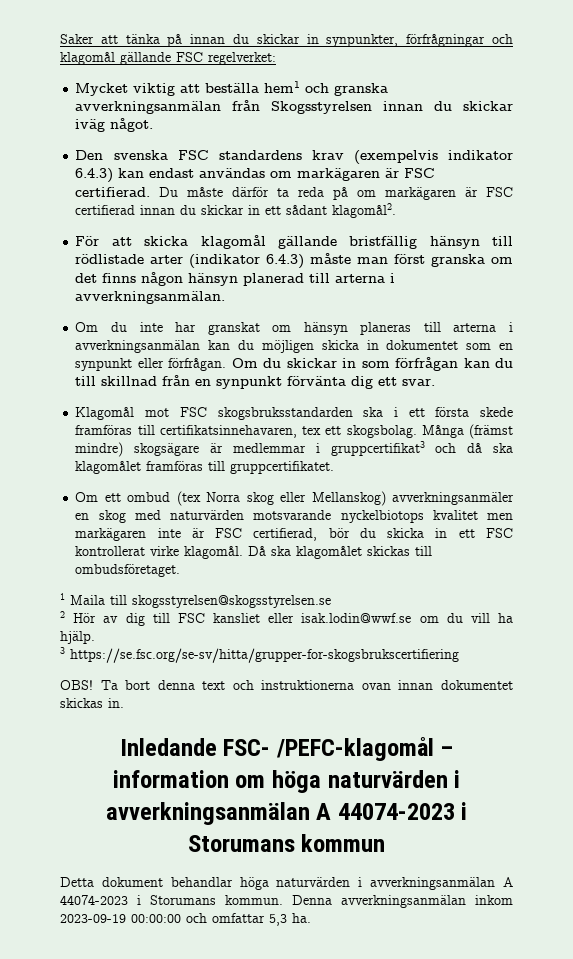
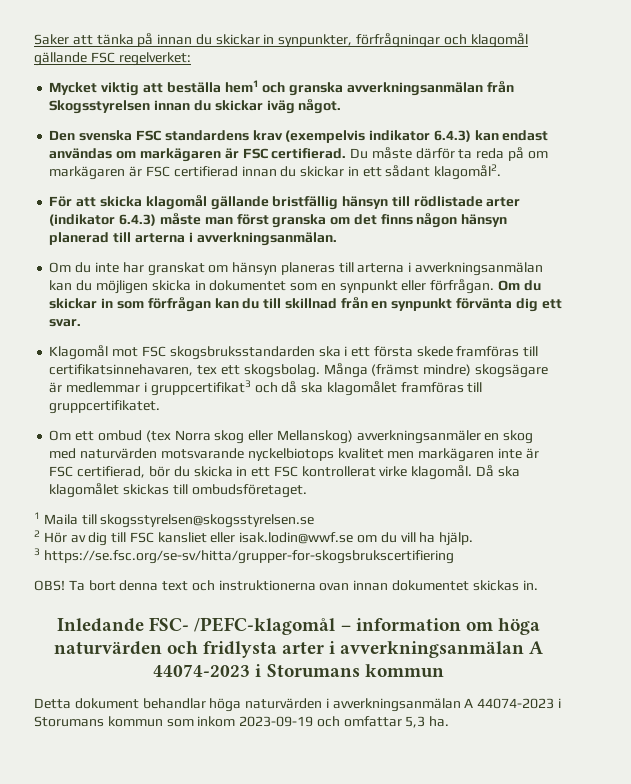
- Inledande FSC- /PEFC-klagomål – information om höga naturvärden i avverkningsanmälan A 44074-2023 i Storumans kommun
+ Inledande FSC- /PEFC-klagomål – information om höga naturvärden och fridlysta arter i avverkningsanmälan A 44074-2023 i Storumans kommun
- Detta dokument behandlar höga naturvärden i avverkningsanmälan A 44074-2023 i Storumans kommun. Denna avverkningsanmälan inkom 2023-09-19 00:00:00 och omfattar 5,3 ha.
+ Detta dokument behandlar höga naturvärden i avverkningsanmälan A 44074-2023 i Storumans kommun som inkom 2023-09-19 och omfattar 5,3 ha.

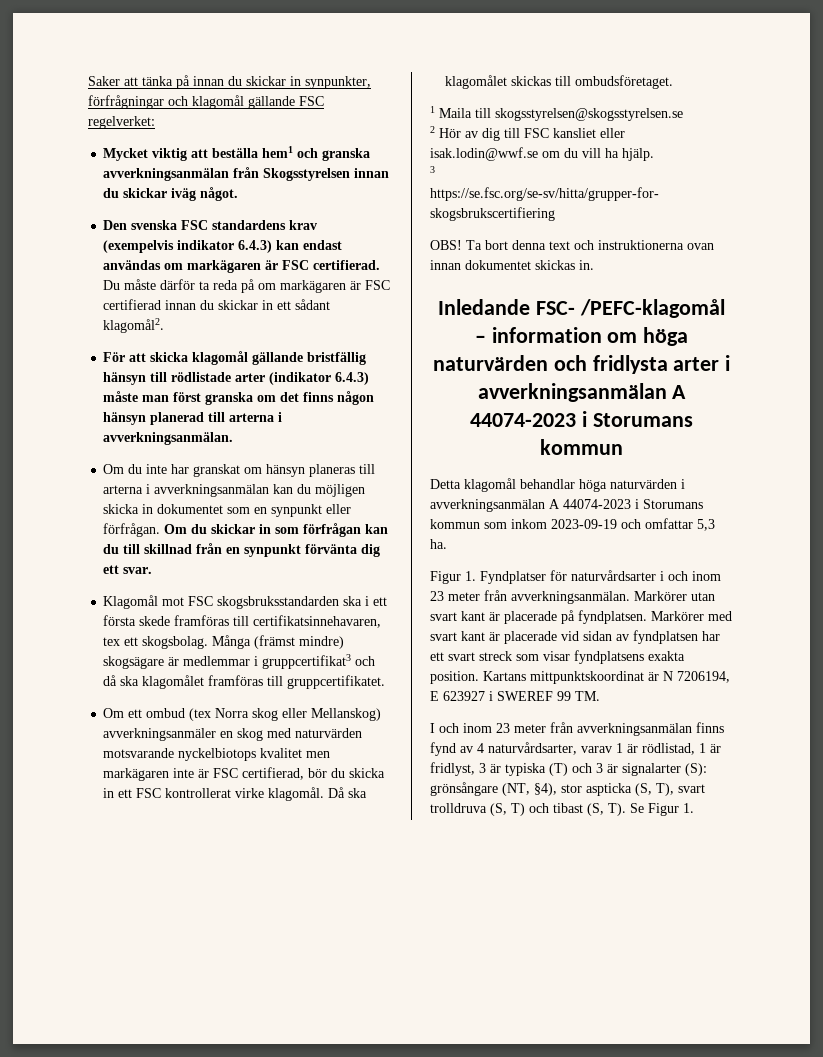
- Detta dokument behandlar höga naturvärden i avverkningsanmälan A 44074-2023 i Storumans kommun som inkom 2023-09-19 och omfattar 5,3 ha.
+ Detta klagomål behandlar höga naturvärden i avverkningsanmälan A 44074-2023 i Storumans kommun som inkom 2023-09-19 och omfattar 5,3 ha.
+ Figur 1. Fyndplatser för naturvårdsarter i och inom 23 meter från avverkningsanmälan. Markörer utan svart kant är placerade på fyndplatsen. Markörer med svart kant är placerade vid sidan av fyndplatsen har ett svart streck som visar fyndplatsens exakta position. Kartans mittpunktskoordinat är N 7206194, E 623927 i SWEREF 99 TM.
+ I och inom 23 meter från avverkningsanmälan finns fynd av 4 naturvårdsarter, varav 1 är rödlistad, 1 är fridlyst, 3 är typiska (T) och 3 är signalarter (S): grönsångare (NT, §4), stor aspticka (S, T), svart trolldruva (S, T) och tibast (S, T). Se Figur 1.

